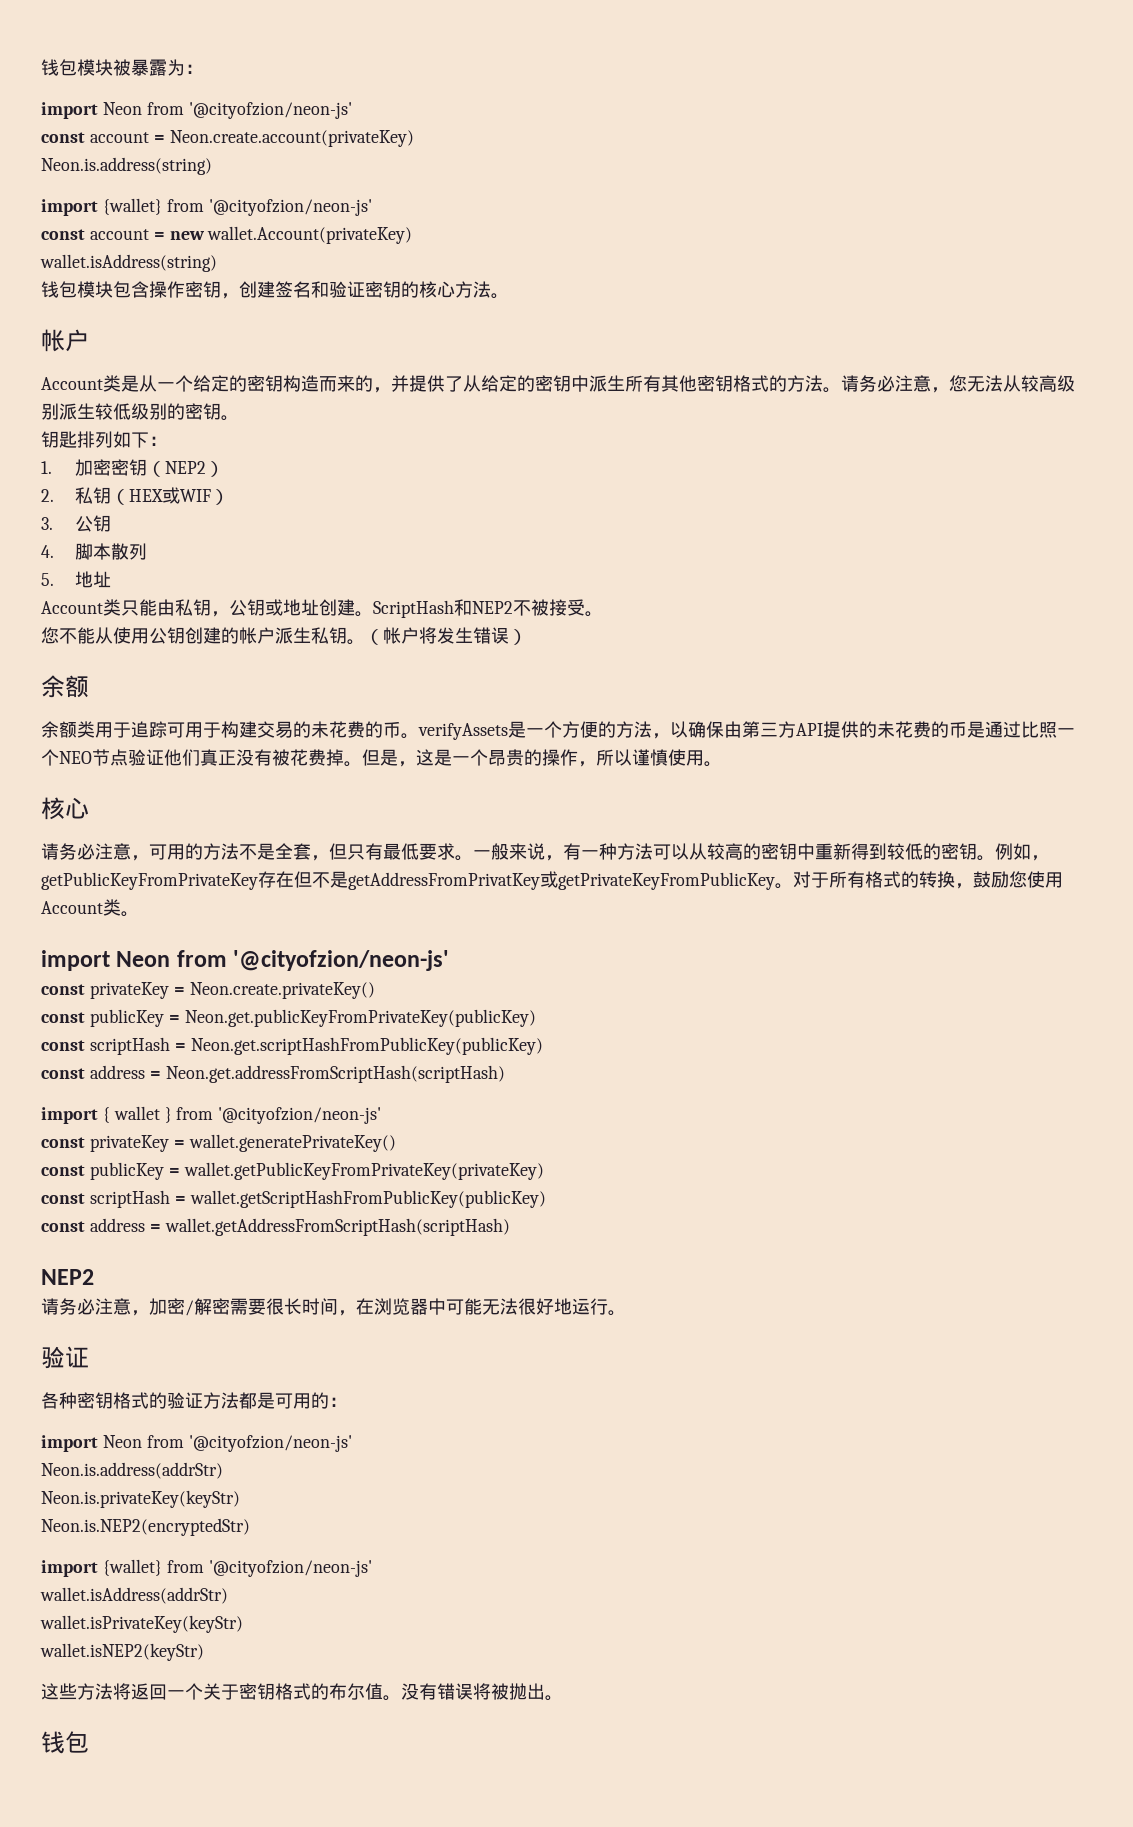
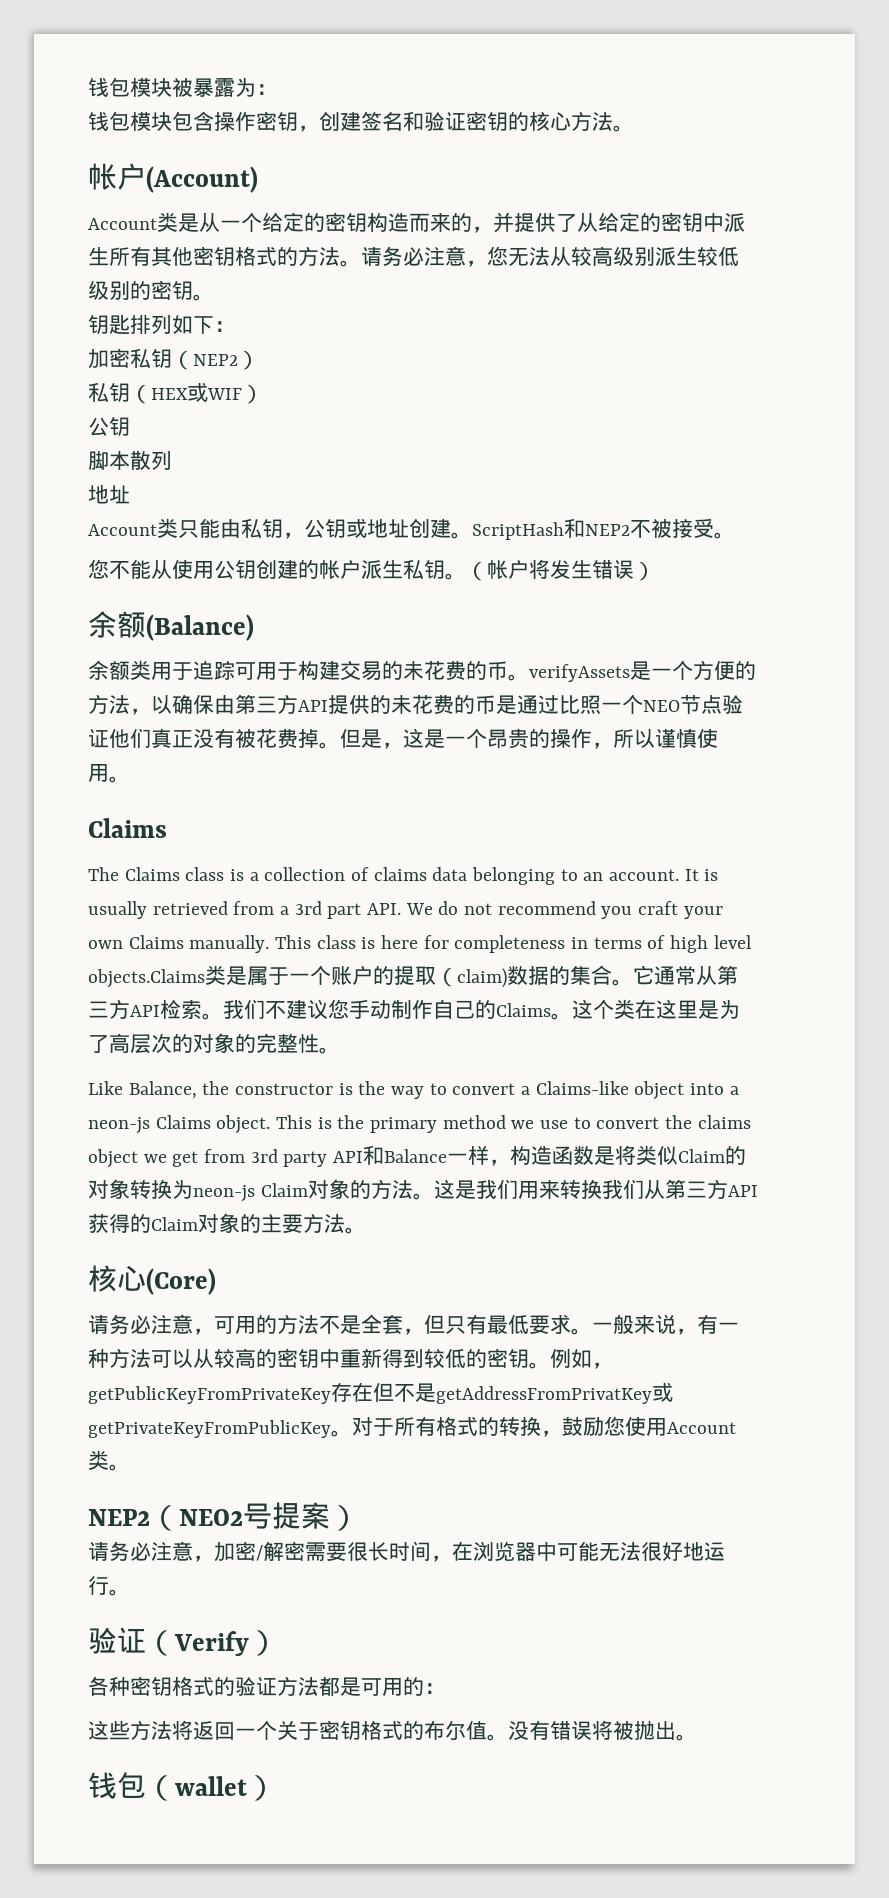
  钱包模块被暴露为：
- import Neon from '@cityofzion/neon-js'
- const account = Neon.create.account(privateKey)
- Neon.is.address(string)
- import {wallet} from '@cityofzion/neon-js'
- const account = new wallet.Account(privateKey)
- wallet.isAddress(string)
  钱包模块包含操作密钥，创建签名和验证密钥的核心方法。
- 帐户
+ 帐户(Account)
- 1.加密密钥（NEP2）
+ 加密私钥（NEP2）
- 2.私钥（HEX或WIF）
- 3.公钥
+ 私钥（HEX或WIF）
+ 公钥
- 4.脚本散列
- 5.地址
+ 脚本散列
+ 地址
  （帐户将发生错误）
- 余额
+ 余额(Balance)
  但是，这是一个昂贵的操作，所以谨慎使用。
- 核心
+ Claims
+ The Claims class is a collection of claims data belonging to an account. It is usually retrieved from a 3rd part API. We do not recommend you craft your own Claims manually. This class is here for completeness in terms of high level objects.Claims类是属于一个账户的提取（claim)数据的集合。它通常从第三方API检索。我们不建议您手动制作自己的Claims。这个类在这里是为了高层次的对象的完整性。
+ Like Balance, the constructor is the way to convert a Claims-like object into a neon-js Claims object. This is the primary method we use to convert the claims object we get from 3rd party API和Balance一样，构造函数是将类似Claim的对象转换为neon-js Claim对象的方法。这是我们用来转换我们从第三方API获得的Claim对象的主要方法。
+ 核心(Core)
  对于所有格式的转换，鼓励您使用Account类。
- import Neon from '@cityofzion/neon-js'
- const privateKey = Neon.create.privateKey()
- const publicKey = Neon.get.publicKeyFromPrivateKey(publicKey)
- const scriptHash = Neon.get.scriptHashFromPublicKey(publicKey)
- const address = Neon.get.addressFromScriptHash(scriptHash)
- import { wallet } from '@cityofzion/neon-js'
- const privateKey = wallet.generatePrivateKey()
- const publicKey = wallet.getPublicKeyFromPrivateKey(privateKey)
- const scriptHash = wallet.getScriptHashFromPublicKey(publicKey)
- const address = wallet.getAddressFromScriptHash(scriptHash)
- NEP2
+ NEP2（NEO2号提案）
  请务必注意，加密/解密需要很长时间，在浏览器中可能无法很好地运行。
- 验证
+ 验证（Verify）
  各种密钥格式的验证方法都是可用的：
- import Neon from '@cityofzion/neon-js'
- Neon.is.address(addrStr)
- Neon.is.privateKey(keyStr)
- Neon.is.NEP2(encryptedStr)
- import {wallet} from '@cityofzion/neon-js'
- wallet.isAddress(addrStr)
- wallet.isPrivateKey(keyStr)
- wallet.isNEP2(keyStr)
  没有错误将被抛出。
- 钱包
+ 钱包（wallet）

